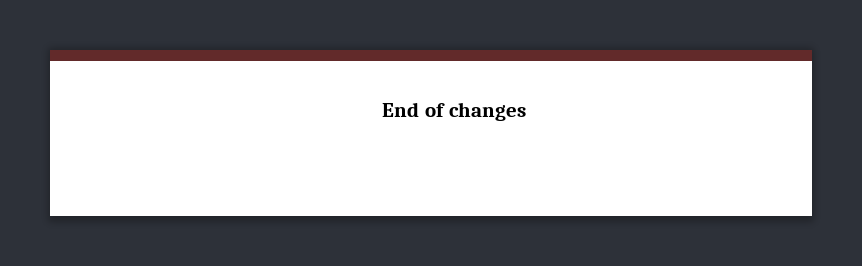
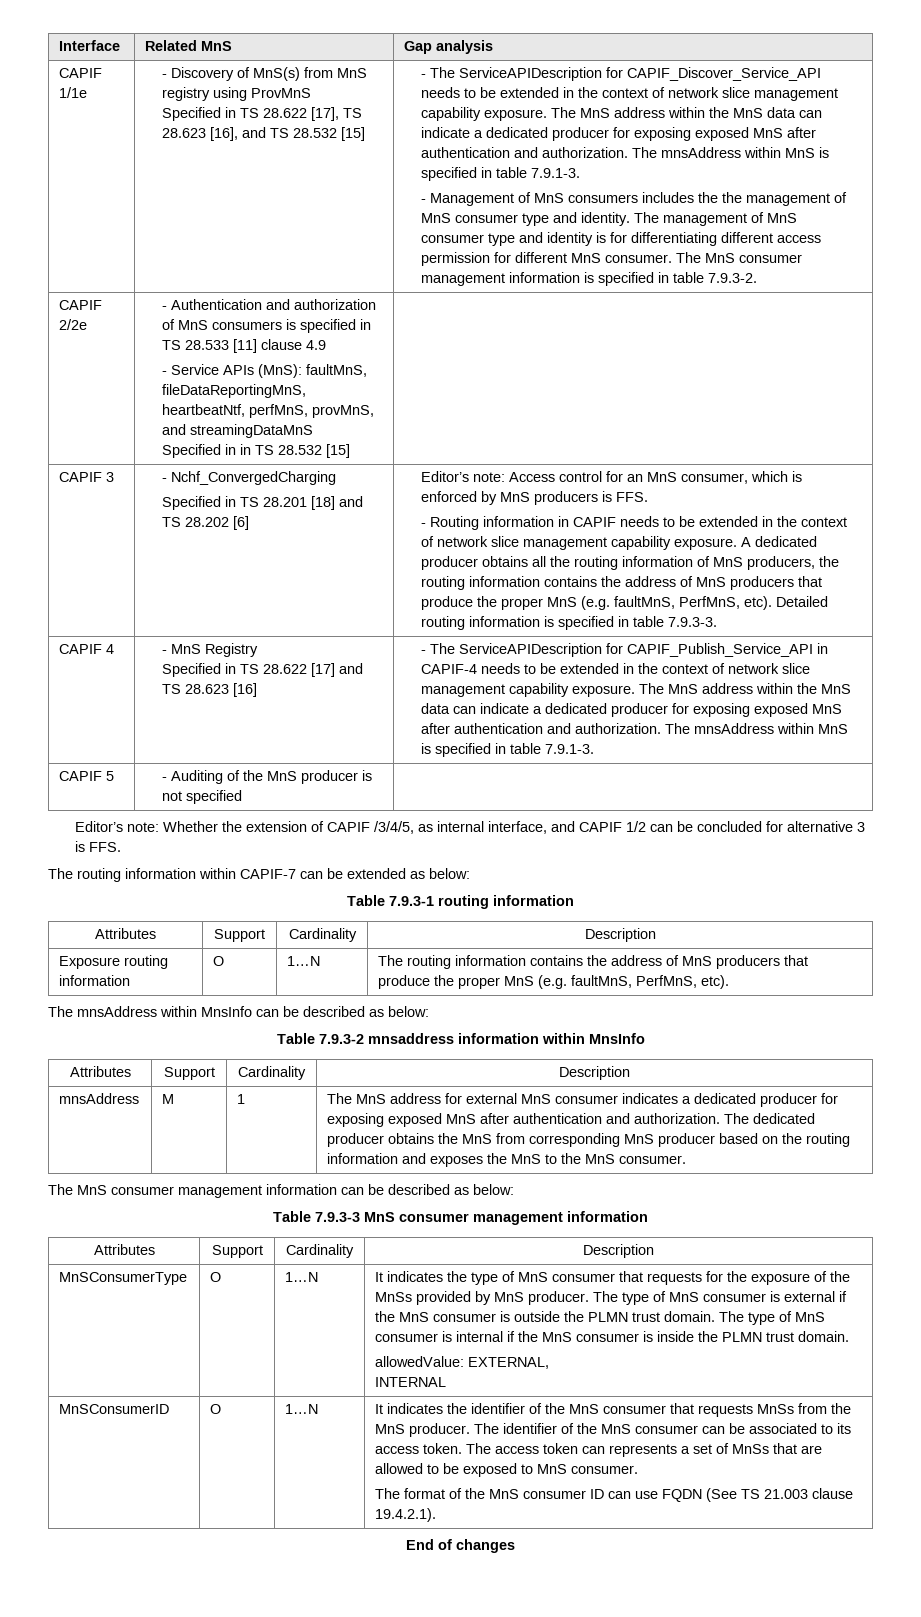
+ Interface | Related MnS | Gap analysis
+ CAPIF 1/1e | - Discovery of MnS(s) from MnS registry using ProvMnS
+ Specified in TS 28.622 [17], TS 28.623 [16], and TS 28.532 [15] | - The ServiceAPIDescription for CAPIF_Discover_Service_API needs to be extended in the context of network slice management capability exposure. The MnS address within the MnS data can indicate a dedicated producer for exposing exposed MnS after authentication and authorization. The mnsAddress within MnS is specified in table 7.9.1-3.
+ - Management of MnS consumers includes the the management of MnS consumer type and identity. The management of MnS consumer type and identity is for differentiating different access permission for different MnS consumer. The MnS consumer management information is specified in table 7.9.3-2.
+ CAPIF 2/2e | - Authentication and authorization of MnS consumers is specified in TS 28.533 [11] clause 4.9
+ - Service APIs (MnS): faultMnS, fileDataReportingMnS, heartbeatNtf, perfMnS, provMnS, and streamingDataMnS
+ Specified in in TS 28.532 [15] |
+ CAPIF 3 | - Nchf_ConvergedCharging
+ Specified in TS 28.201 [18] and TS 28.202 [6] | Editor’s note: Access control for an MnS consumer, which is enforced by MnS producers is FFS.
+ - Routing information in CAPIF needs to be extended in the context of network slice management capability exposure. A dedicated producer obtains all the routing information of MnS producers, the routing information contains the address of MnS producers that produce the proper MnS (e.g. faultMnS, PerfMnS, etc). Detailed routing information is specified in table 7.9.3-3.
+ CAPIF 4 | - MnS Registry
+ Specified in TS 28.622 [17] and TS 28.623 [16] | - The ServiceAPIDescription for CAPIF_Publish_Service_API in CAPIF-4 needs to be extended in the context of network slice management capability exposure. The MnS address within the MnS data can indicate a dedicated producer for exposing exposed MnS after authentication and authorization. The mnsAddress within MnS is specified in table 7.9.1-3.
+ CAPIF 5 | - Auditing of the MnS producer is not specified |
+ Editor’s note: Whether the extension of CAPIF /3/4/5, as internal interface, and CAPIF 1/2 can be concluded for alternative 3 is FFS.
+ The routing information within CAPIF-7 can be extended as below:
+ Table 7.9.3-1 routing information
+ Attributes | Support | Cardinality | Description
+ Exposure routing information | O | 1…N | The routing information contains the address of MnS producers that produce the proper MnS (e.g. faultMnS, PerfMnS, etc).
+ The mnsAddress within MnsInfo can be described as below:
+ Table 7.9.3-2 mnsaddress information within MnsInfo
+ Attributes | Support | Cardinality | Description
+ mnsAddress | M | 1 | The MnS address for external MnS consumer indicates a dedicated producer for exposing exposed MnS after authentication and authorization. The dedicated producer obtains the MnS from corresponding MnS producer based on the routing information and exposes the MnS to the MnS consumer.
+ The MnS consumer management information can be described as below:
+ Table 7.9.3-3 MnS consumer management information
+ Attributes | Support | Cardinality | Description
+ MnSConsumerType | O | 1…N | It indicates the type of MnS consumer that requests for the exposure of the MnSs provided by MnS producer. The type of MnS consumer is external if the MnS consumer is outside the PLMN trust domain. The type of MnS consumer is internal if the MnS consumer is inside the PLMN trust domain.
+ allowedValue: EXTERNAL,
+ INTERNAL
+ MnSConsumerID | O | 1…N | It indicates the identifier of the MnS consumer that requests MnSs from the MnS producer. The identifier of the MnS consumer can be associated to its access token. The access token can represents a set of MnSs that are allowed to be exposed to MnS consumer.
+ The format of the MnS consumer ID can use FQDN (See TS 21.003 clause 19.4.2.1).

